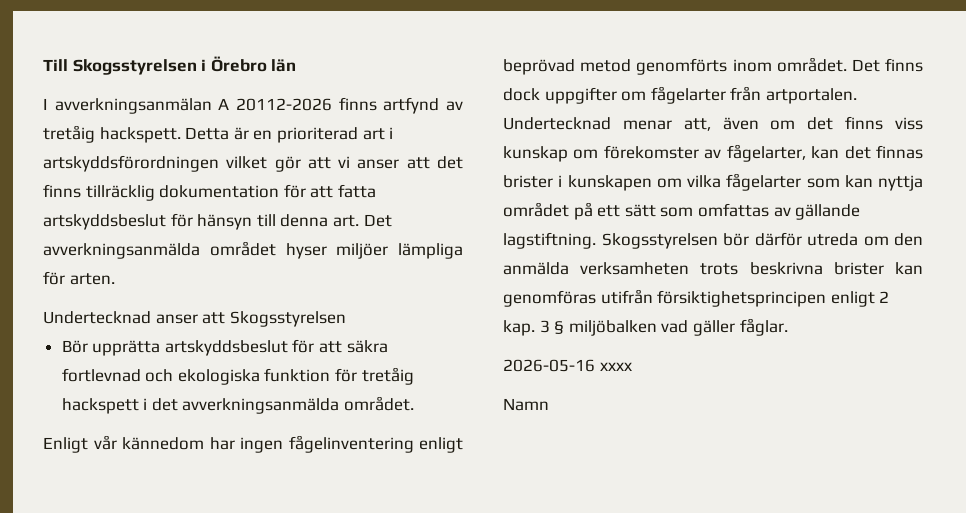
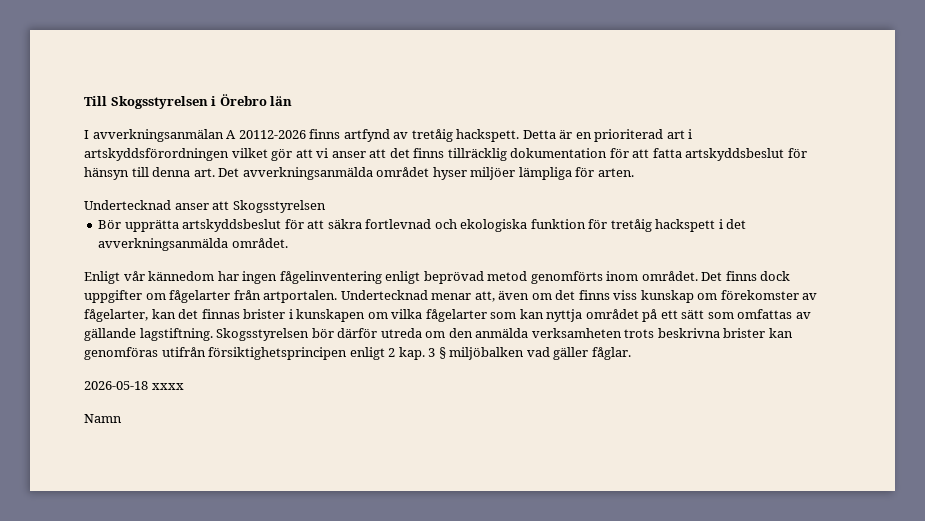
- 2026-05-16 xxxx
+ 2026-05-18 xxxx

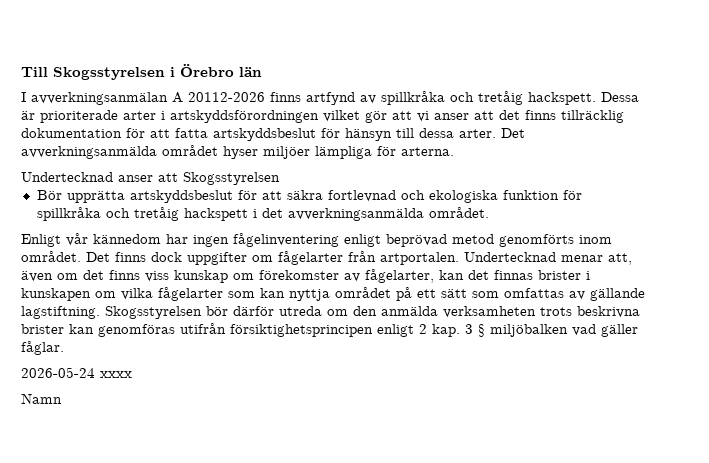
- I avverkningsanmälan A 20112-2026 finns artfynd av tretåig hackspett. Detta är en prioriterad art i artskyddsförordningen vilket gör att vi anser att det finns tillräcklig dokumentation för att fatta artskyddsbeslut för hänsyn till denna art. Det avverkningsanmälda området hyser miljöer lämpliga för arten.
+ I avverkningsanmälan A 20112-2026 finns artfynd av spillkråka och tretåig hackspett. Dessa är prioriterade arter i artskyddsförordningen vilket gör att vi anser att det finns tillräcklig dokumentation för att fatta artskyddsbeslut för hänsyn till dessa arter. Det avverkningsanmälda området hyser miljöer lämpliga för arterna.
- Bör upprätta artskyddsbeslut för att säkra fortlevnad och ekologiska funktion för tretåig hackspett i det avverkningsanmälda området.
+ Bör upprätta artskyddsbeslut för att säkra fortlevnad och ekologiska funktion för spillkråka och tretåig hackspett i det avverkningsanmälda området.
- 2026-05-18 xxxx
+ 2026-05-24 xxxx

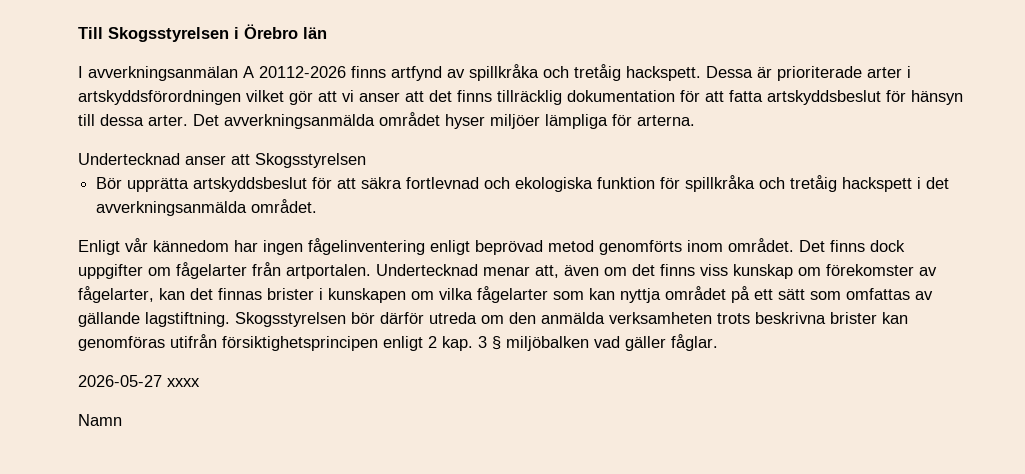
- 2026-05-24 xxxx
+ 2026-05-27 xxxx

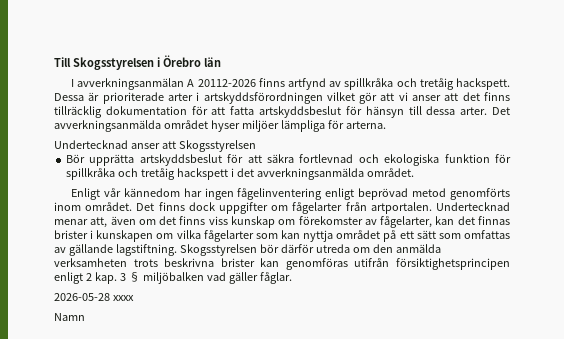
- 2026-05-27 xxxx
+ 2026-05-28 xxxx

